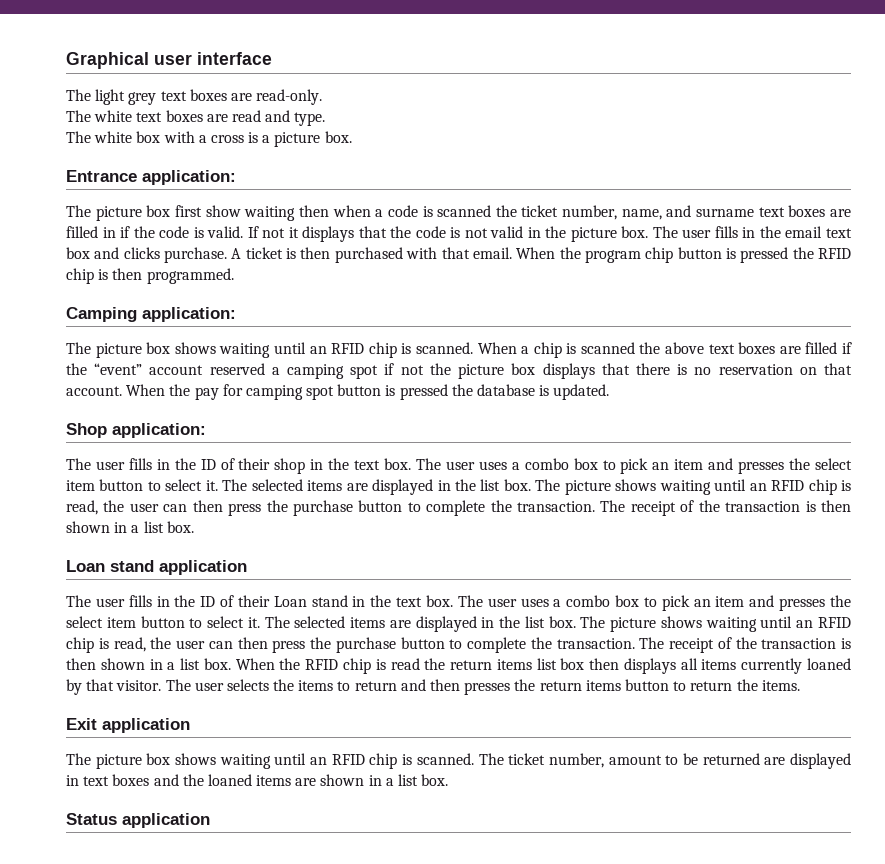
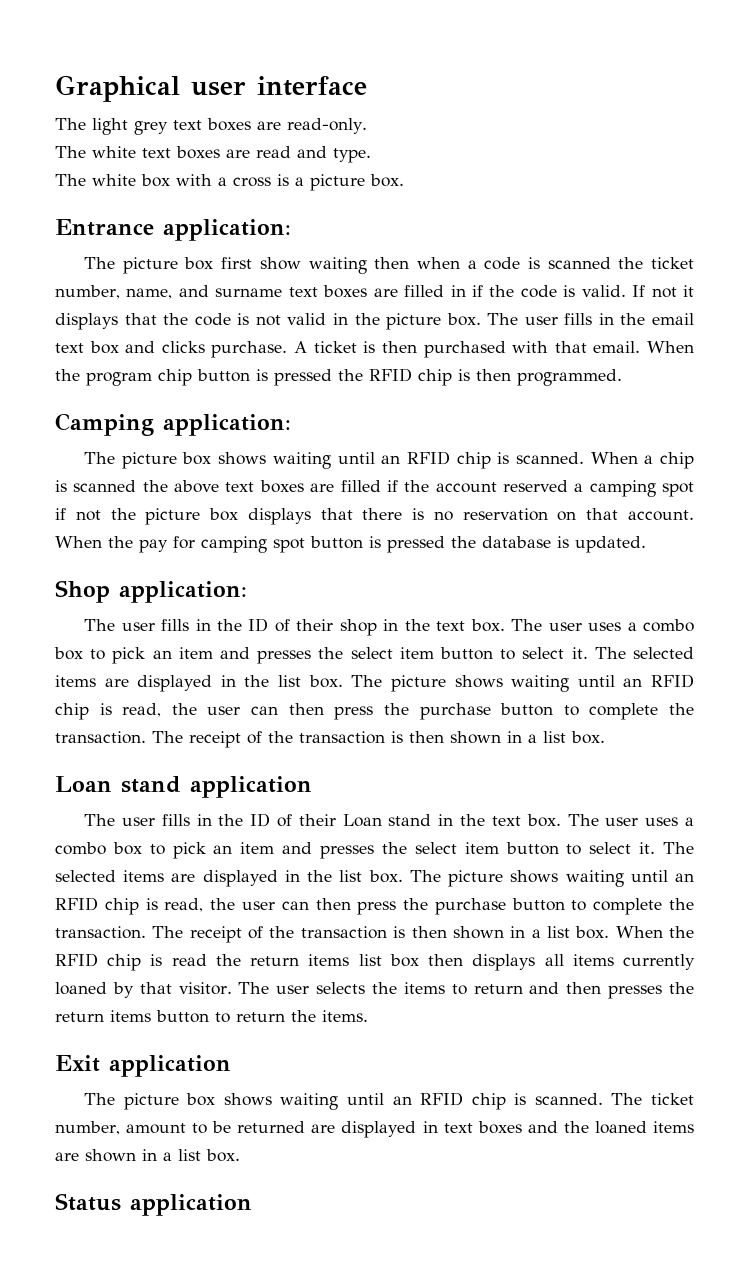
- When a chip is scanned the above text boxes are filled if the “event” account reserved a camping spot if not the picture box displays that there is no reservation on that account.
+ When a chip is scanned the above text boxes are filled if the account reserved a camping spot if not the picture box displays that there is no reservation on that account.

